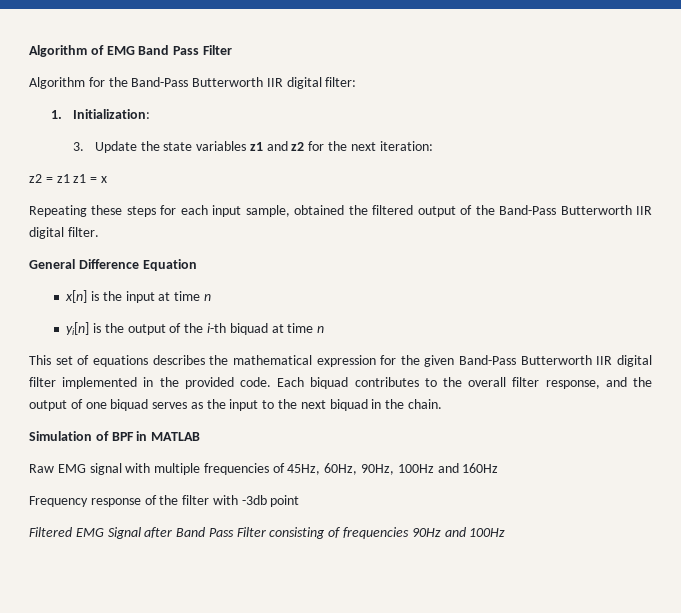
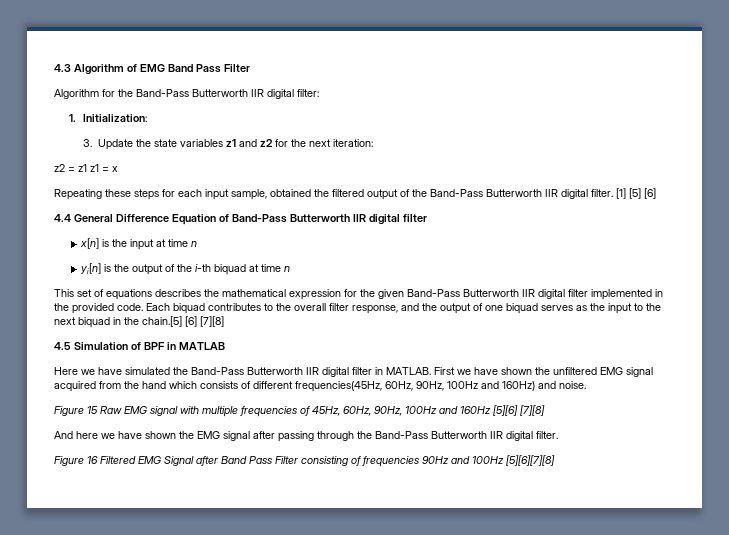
- Algorithm of EMG Band Pass Filter
+ 4.3 Algorithm of EMG Band Pass Filter
- Repeating these steps for each input sample, obtained the filtered output of the Band-Pass Butterworth IIR digital filter.
- General Difference Equation
+ Repeating these steps for each input sample, obtained the filtered output of the Band-Pass Butterworth IIR digital filter. [1] [5] [6]
+ 4.4 General Difference Equation of Band-Pass Butterworth IIR digital filter
- Each biquad contributes to the overall filter response, and the output of one biquad serves as the input to the next biquad in the chain.
- Simulation of BPF in MATLAB
+ Each biquad contributes to the overall filter response, and the output of one biquad serves as the input to the next biquad in the chain.[5] [6] [7][8]
+ 4.5 Simulation of BPF in MATLAB
- Raw EMG signal with multiple frequencies of 45Hz, 60Hz, 90Hz, 100Hz and 160Hz
- Frequency response of the filter with -3db point
- Filtered EMG Signal after Band Pass Filter consisting of frequencies 90Hz and 100Hz
+ Here we have simulated the Band-Pass Butterworth IIR digital filter in MATLAB. First we have shown the unfiltered EMG signal acquired from the hand which consists of different frequencies(45Hz, 60Hz, 90Hz, 100Hz and 160Hz) and noise.
+ Figure 15 Raw EMG signal with multiple frequencies of 45Hz, 60Hz, 90Hz, 100Hz and 160Hz [5][6] [7][8]
+ And here we have shown the EMG signal after passing through the Band-Pass Butterworth IIR digital filter.
+ Figure 16 Filtered EMG Signal after Band Pass Filter consisting of frequencies 90Hz and 100Hz [5][6][7][8]

